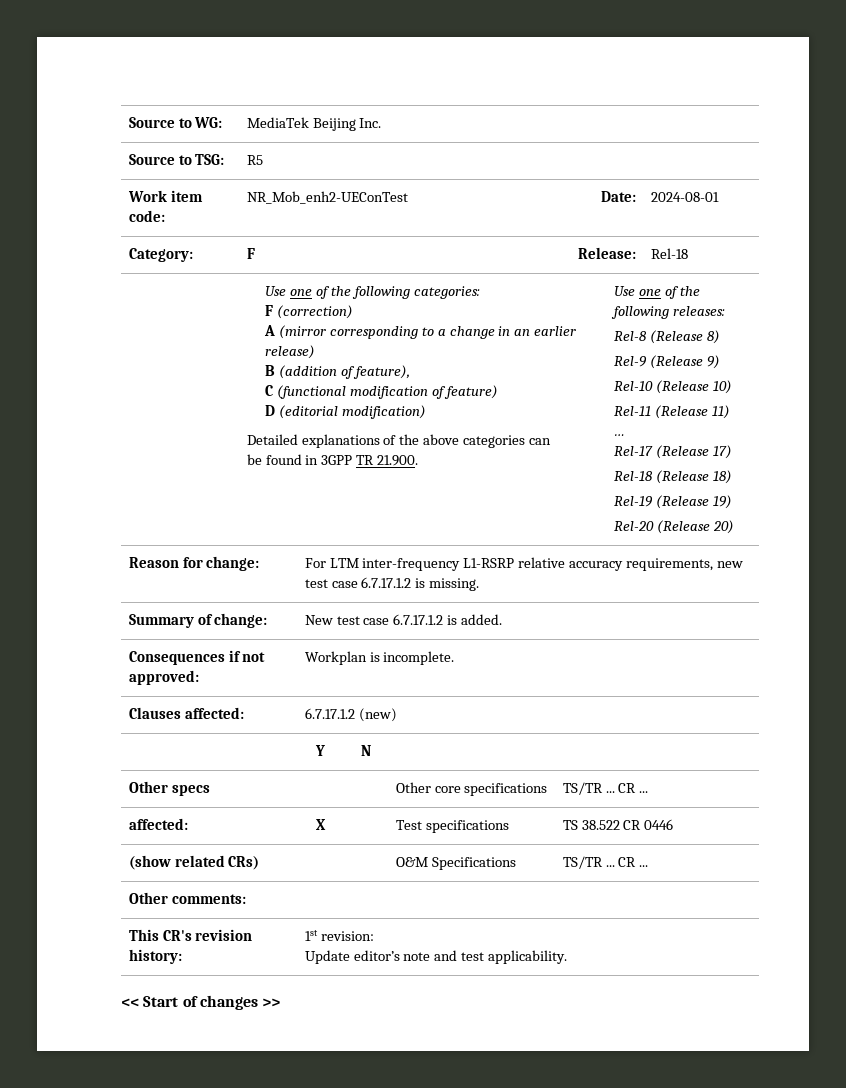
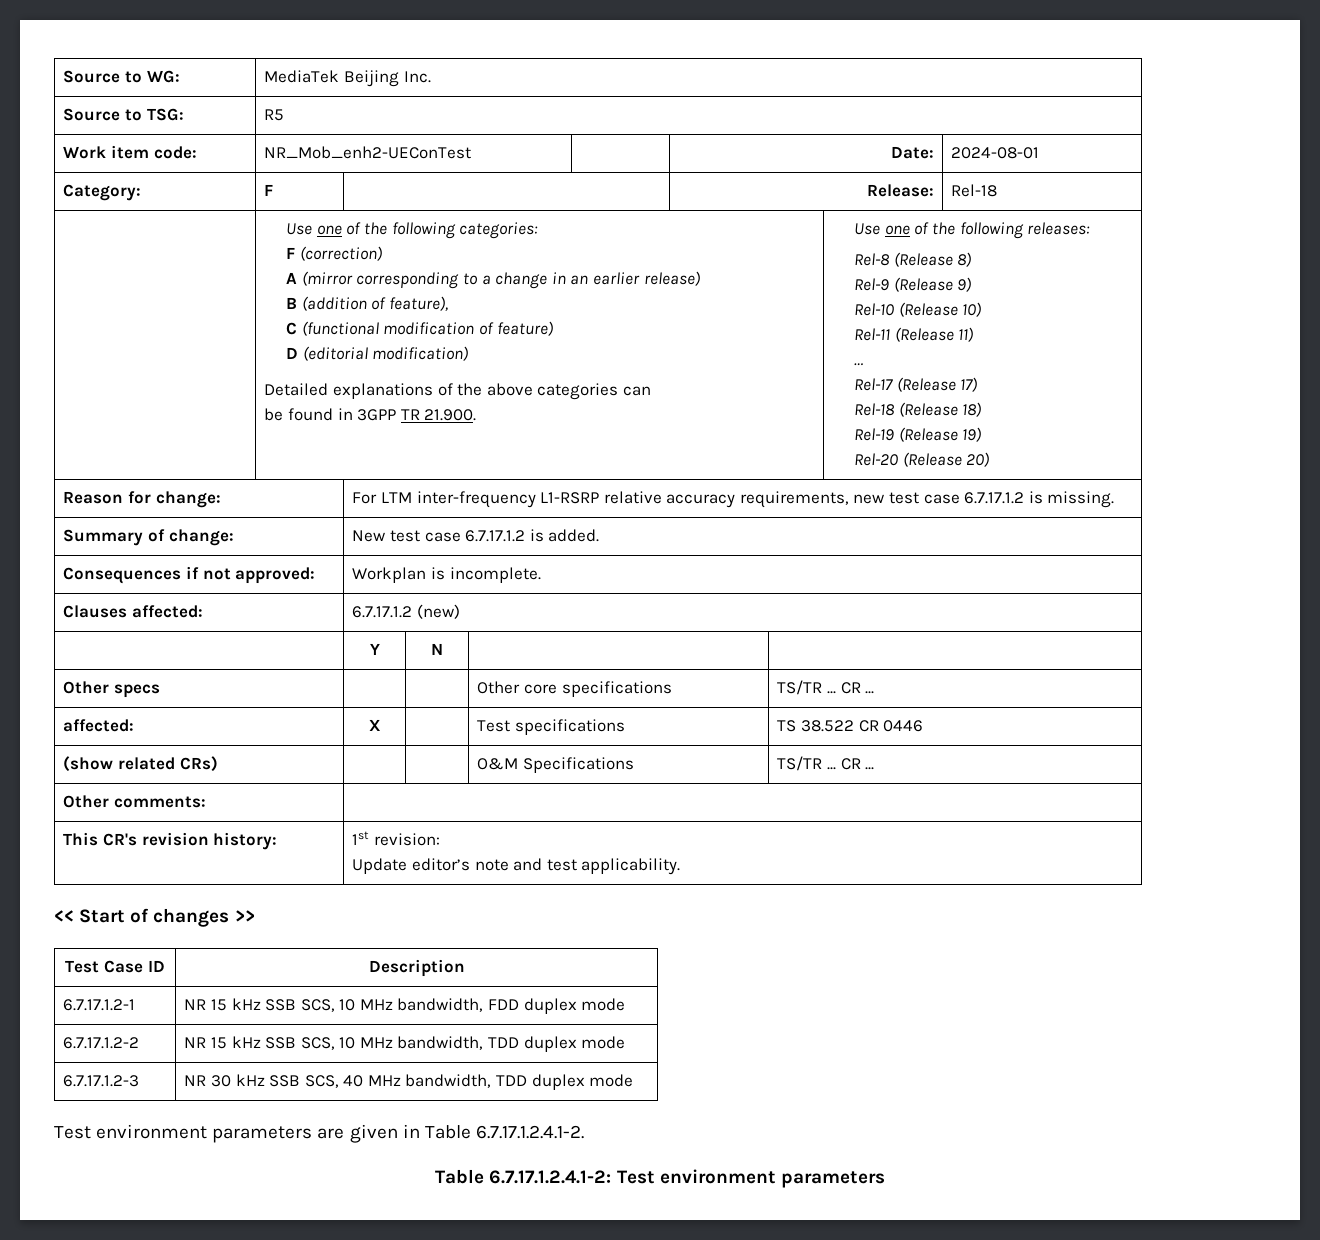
+ Test Case ID | Description
+ 6.7.17.1.2-1 | NR 15 kHz SSB SCS, 10 MHz bandwidth, FDD duplex mode
+ 6.7.17.1.2-2 | NR 15 kHz SSB SCS, 10 MHz bandwidth, TDD duplex mode
+ 6.7.17.1.2-3 | NR 30 kHz SSB SCS, 40 MHz bandwidth, TDD duplex mode
+ Test environment parameters are given in Table 6.7.17.1.2.4.1-2.
+ Table 6.7.17.1.2.4.1-2: Test environment parameters

